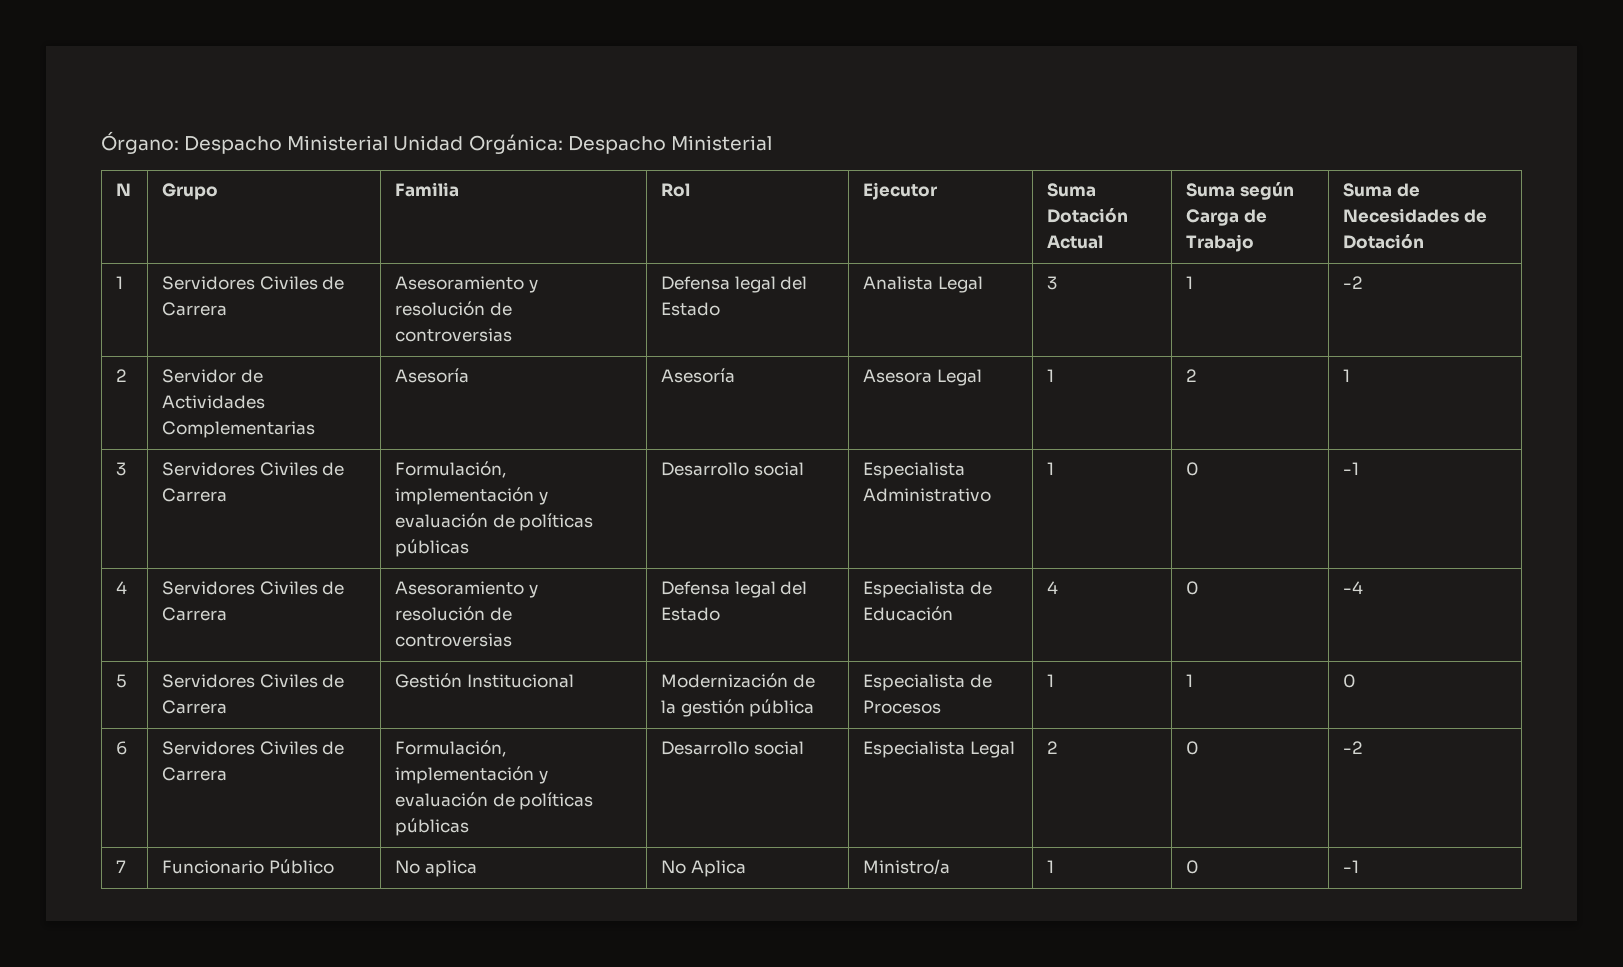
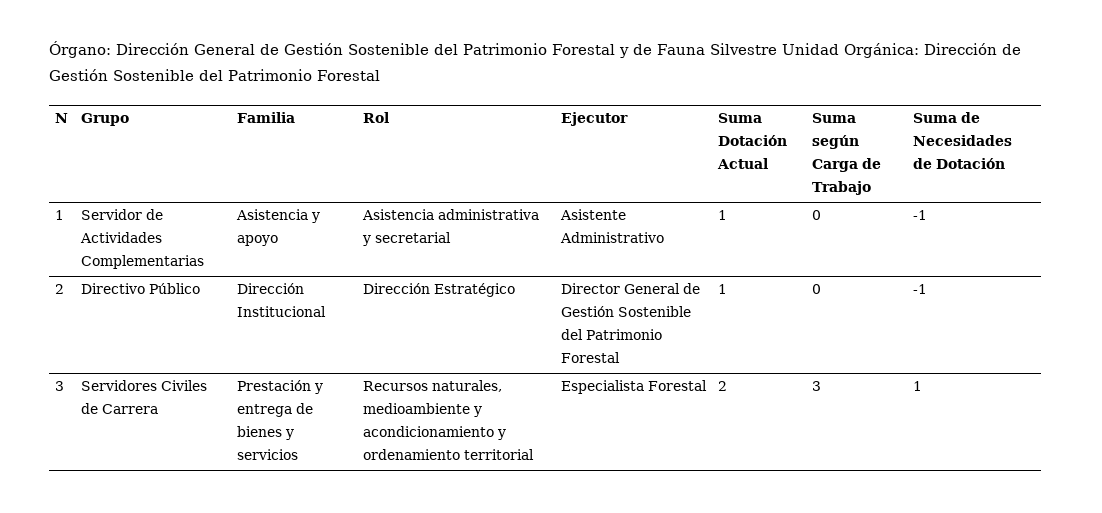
- Órgano: Despacho Ministerial Unidad Orgánica: Despacho Ministerial
+ Órgano: Dirección General de Gestión Sostenible del Patrimonio Forestal y de Fauna Silvestre Unidad Orgánica: Dirección de Gestión Sostenible del Patrimonio Forestal
- 1 | Servidores Civiles de Carrera | Asesoramiento y resolución de controversias | Defensa legal del Estado | Analista Legal | 3 | 1 | -2
- 2 | Servidor de Actividades Complementarias | Asesoría | Asesoría | Asesora Legal | 1 | 2 | 1
+ 1 | Servidor de Actividades Complementarias | Asistencia y apoyo | Asistencia administrativa y secretarial | Asistente Administrativo | 1 | 0 | -1
+ 2 | Directivo Público | Dirección Institucional | Dirección Estratégico | Director General de Gestión Sostenible del Patrimonio Forestal | 1 | 0 | -1
- 3 | Servidores Civiles de Carrera | Formulación, implementación y evaluación de políticas públicas | Desarrollo social | Especialista Administrativo | 1 | 0 | -1
- 4 | Servidores Civiles de Carrera | Asesoramiento y resolución de controversias | Defensa legal del Estado | Especialista de Educación | 4 | 0 | -4
- 5 | Servidores Civiles de Carrera | Gestión Institucional | Modernización de la gestión pública | Especialista de Procesos | 1 | 1 | 0
- 6 | Servidores Civiles de Carrera | Formulación, implementación y evaluación de políticas públicas | Desarrollo social | Especialista Legal | 2 | 0 | -2
- 7 | Funcionario Público | No aplica | No Aplica | Ministro/a | 1 | 0 | -1
+ 3 | Servidores Civiles de Carrera | Prestación y entrega de bienes y servicios | Recursos naturales, medioambiente y acondicionamiento y ordenamiento territorial | Especialista Forestal | 2 | 3 | 1

